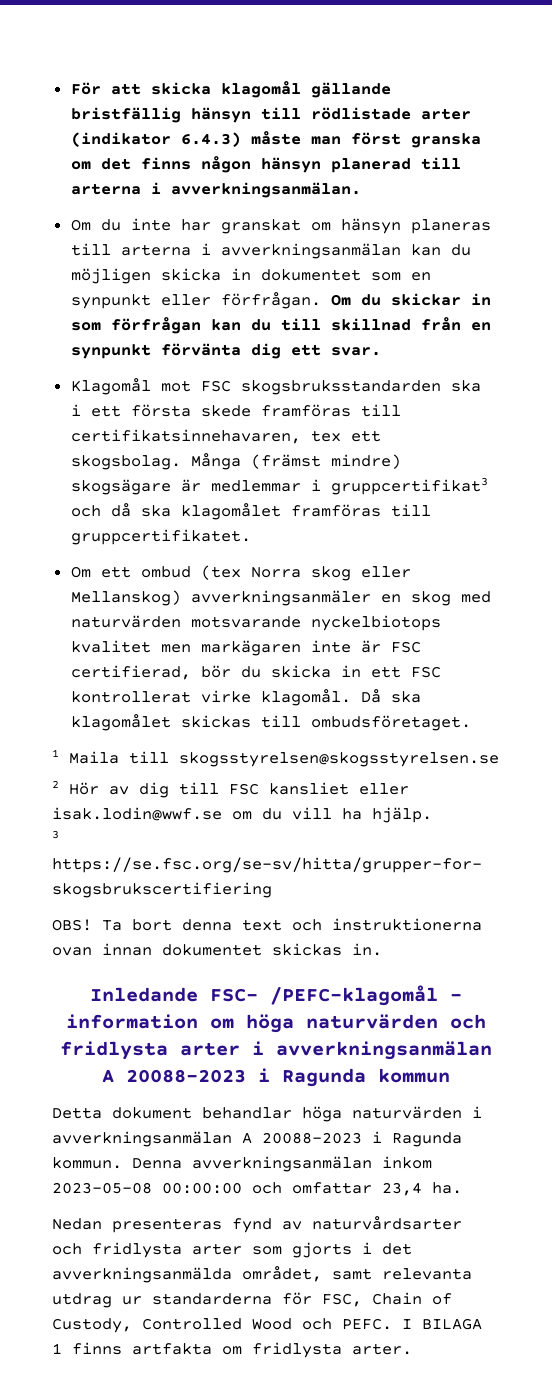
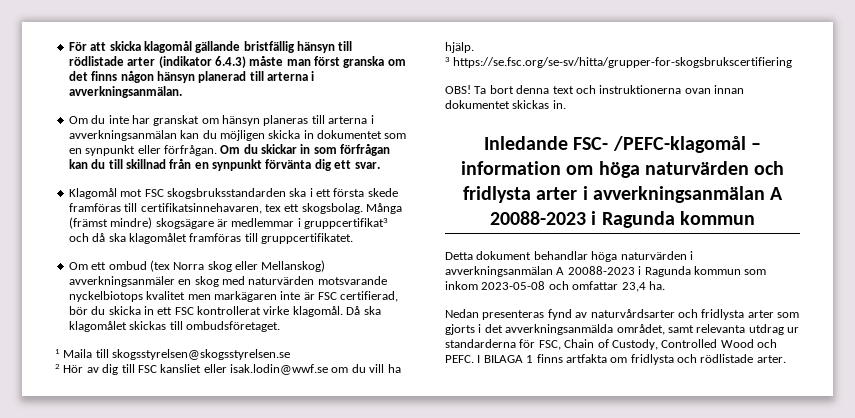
- Detta dokument behandlar höga naturvärden i avverkningsanmälan A 20088-2023 i Ragunda kommun. Denna avverkningsanmälan inkom 2023-05-08 00:00:00 och omfattar 23,4 ha.
+ Detta dokument behandlar höga naturvärden i avverkningsanmälan A 20088-2023 i Ragunda kommun som inkom 2023-05-08 och omfattar 23,4 ha.
- I BILAGA 1 finns artfakta om fridlysta arter.
+ I BILAGA 1 finns artfakta om fridlysta och rödlistade arter.

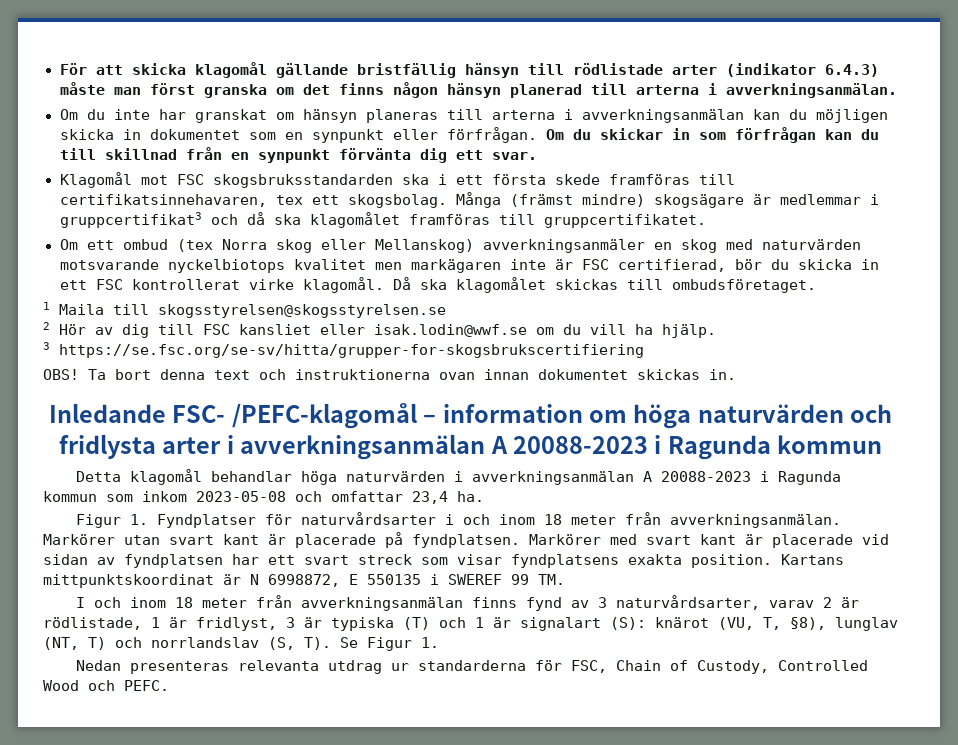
- Detta dokument behandlar höga naturvärden i avverkningsanmälan A 20088-2023 i Ragunda kommun som inkom 2023-05-08 och omfattar 23,4 ha.
+ Detta klagomål behandlar höga naturvärden i avverkningsanmälan A 20088-2023 i Ragunda kommun som inkom 2023-05-08 och omfattar 23,4 ha.
- Nedan presenteras fynd av naturvårdsarter och fridlysta arter som gjorts i det avverkningsanmälda området, samt relevanta utdrag ur standarderna för FSC, Chain of Custody, Controlled Wood och PEFC. I BILAGA 1 finns artfakta om fridlysta och rödlistade arter.
+ Figur 1. Fyndplatser för naturvårdsarter i och inom 18 meter från avverkningsanmälan. Markörer utan svart kant är placerade på fyndplatsen. Markörer med svart kant är placerade vid sidan av fyndplatsen har ett svart streck som visar fyndplatsens exakta position. Kartans mittpunktskoordinat är N 6998872, E 550135 i SWEREF 99 TM.
+ I och inom 18 meter från avverkningsanmälan finns fynd av 3 naturvårdsarter, varav 2 är rödlistade, 1 är fridlyst, 3 är typiska (T) och 1 är signalart (S): knärot (VU, T, §8), lunglav (NT, T) och norrlandslav (S, T). Se Figur 1.
+ Nedan presenteras relevanta utdrag ur standarderna för FSC, Chain of Custody, Controlled Wood och PEFC.

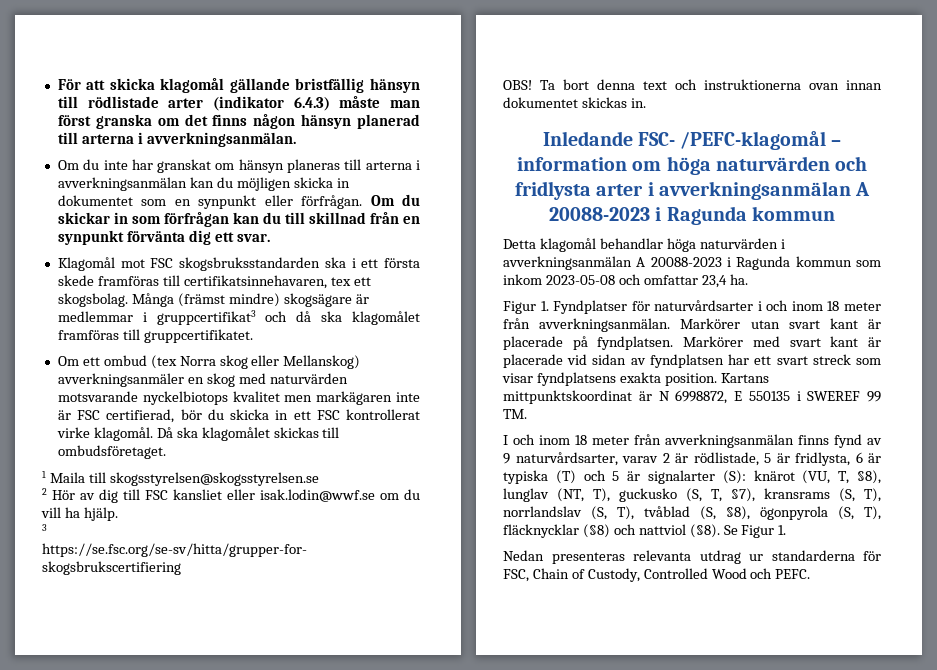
- I och inom 18 meter från avverkningsanmälan finns fynd av 3 naturvårdsarter, varav 2 är rödlistade, 1 är fridlyst, 3 är typiska (T) och 1 är signalart (S): knärot (VU, T, §8), lunglav (NT, T) och norrlandslav (S, T). Se Figur 1.
+ I och inom 18 meter från avverkningsanmälan finns fynd av 9 naturvårdsarter, varav 2 är rödlistade, 5 är fridlysta, 6 är typiska (T) och 5 är signalarter (S): knärot (VU, T, §8), lunglav (NT, T), guckusko (S, T, §7), kransrams (S, T), norrlandslav (S, T), tvåblad (S, §8), ögonpyrola (S, T), fläcknycklar (§8) och nattviol (§8). Se Figur 1.

